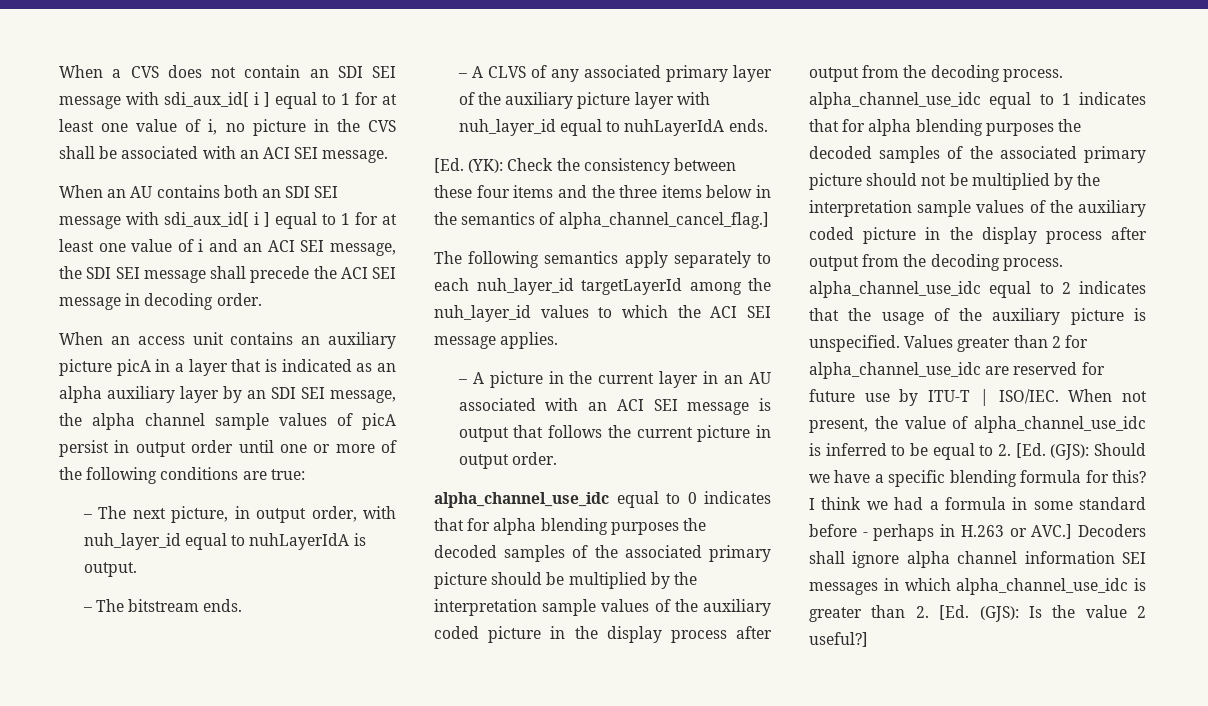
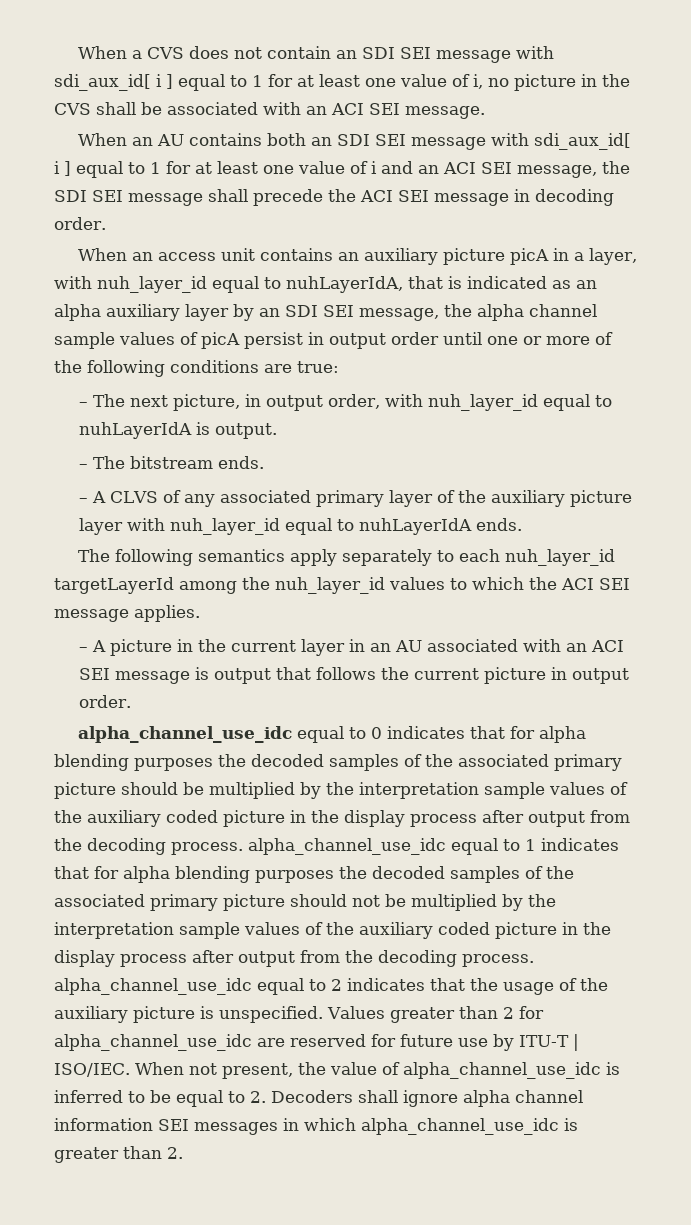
- When an access unit contains an auxiliary picture picA in a layer that is indicated as an alpha auxiliary layer by an SDI SEI message, the alpha channel sample values of picA persist in output order until one or more of the following conditions are true:
+ When an access unit contains an auxiliary picture picA in a layer, with nuh_layer_id equal to nuhLayerIdA, that is indicated as an alpha auxiliary layer by an SDI SEI message, the alpha channel sample values of picA persist in output order until one or more of the following conditions are true:
- [Ed. (YK): Check the consistency between these four items and the three items below in the semantics of alpha_channel_cancel_flag.]
- When not present, the value of alpha_channel_use_idc is inferred to be equal to 2. [Ed. (GJS): Should we have a specific blending formula for this? I think we had a formula in some standard before - perhaps in H.263 or AVC.] Decoders shall ignore alpha channel information SEI messages in which alpha_channel_use_idc is greater than 2. [Ed. (GJS): Is the value 2 useful?]
+ When not present, the value of alpha_channel_use_idc is inferred to be equal to 2. Decoders shall ignore alpha channel information SEI messages in which alpha_channel_use_idc is greater than 2.

